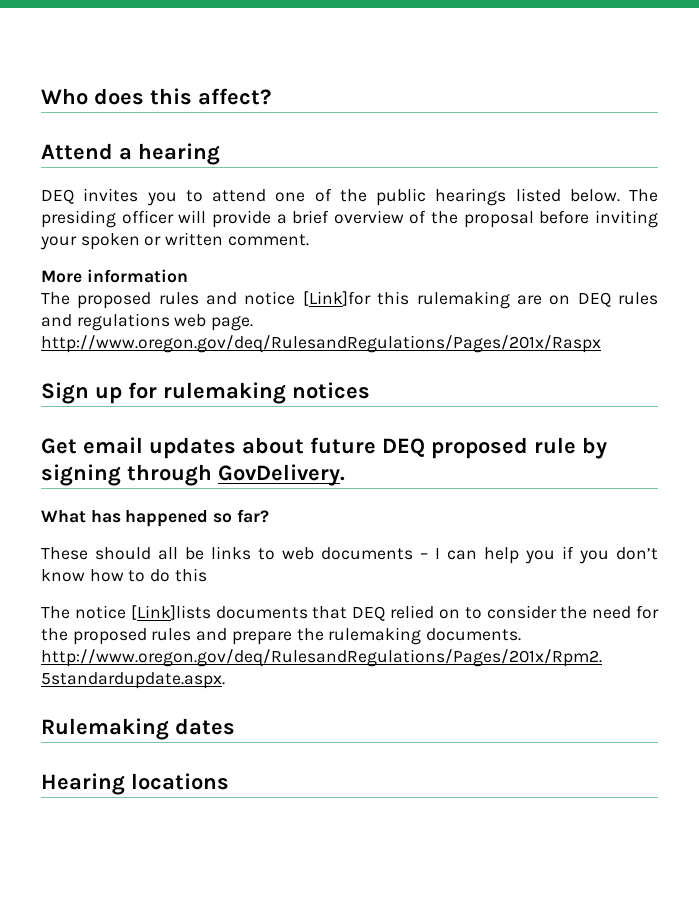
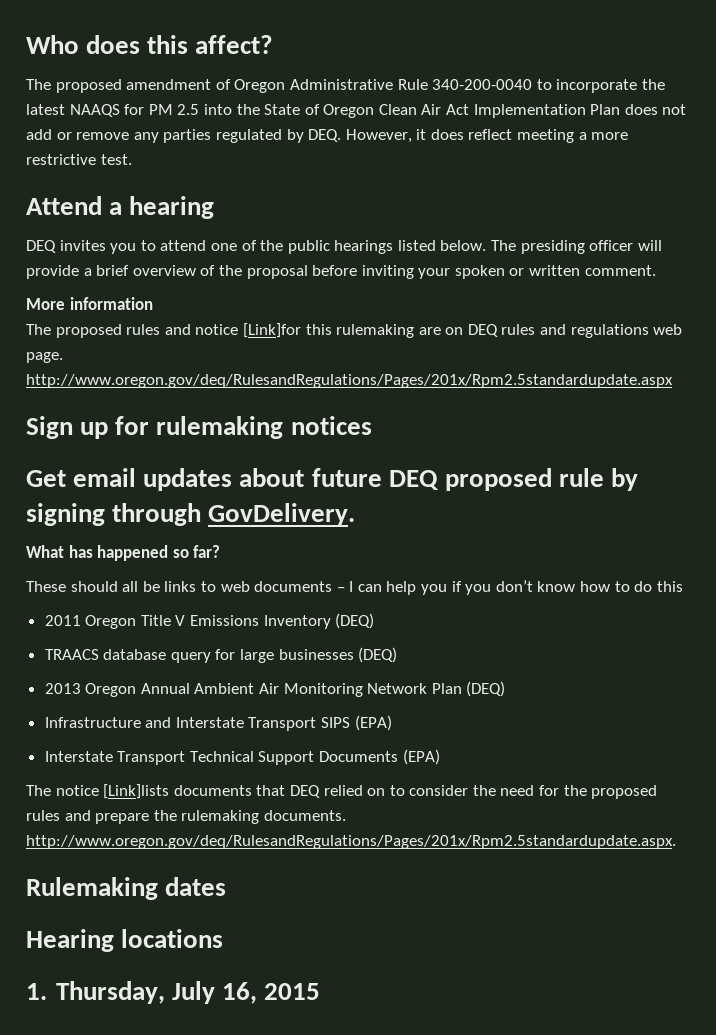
+ The proposed amendment of Oregon Administrative Rule 340-200-0040 to incorporate the latest NAAQS for PM 2.5 into the State of Oregon Clean Air Act Implementation Plan does not add or remove any parties regulated by DEQ. However, it does reflect meeting a more restrictive test.
- The proposed rules and notice [Link]for this rulemaking are on DEQ rules and regulations web page. http://www.oregon.gov/deq/RulesandRegulations/Pages/201x/Raspx
+ The proposed rules and notice [Link]for this rulemaking are on DEQ rules and regulations web page. http://www.oregon.gov/deq/RulesandRegulations/Pages/201x/Rpm2.5standardupdate.aspx
+ 2011 Oregon Title V Emissions Inventory (DEQ)
+ TRAACS database query for large businesses (DEQ)
+ 2013 Oregon Annual Ambient Air Monitoring Network Plan (DEQ)
+ Infrastructure and Interstate Transport SIPS (EPA)
+ Interstate Transport Technical Support Documents (EPA)
+ 1. Thursday, July 16, 2015

